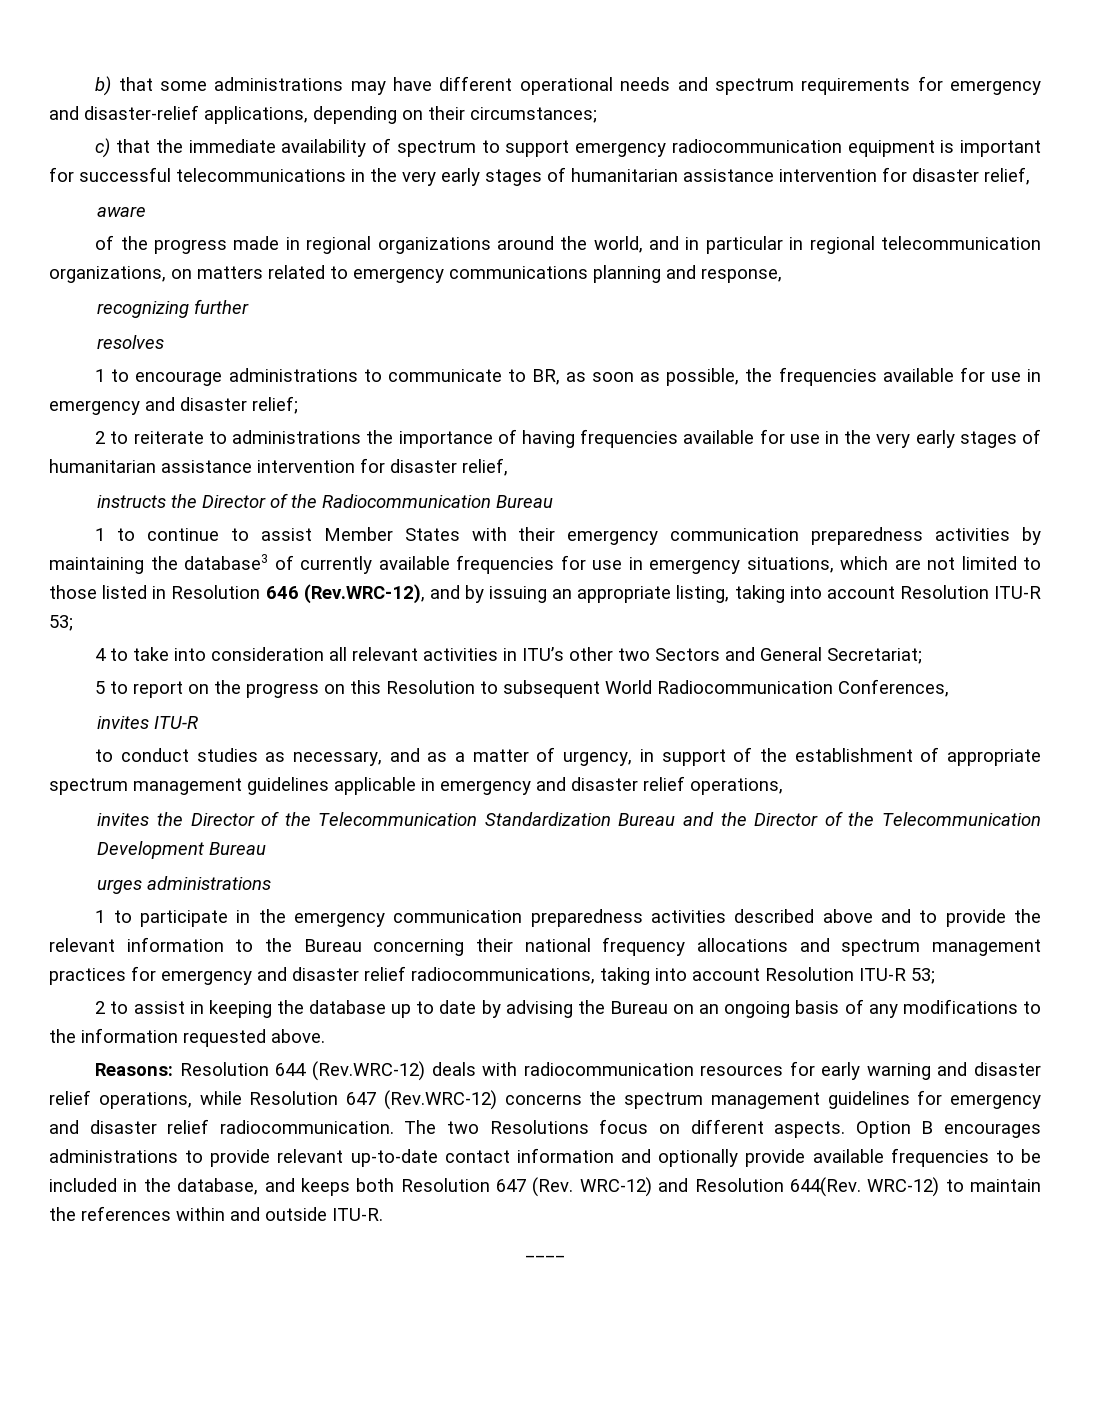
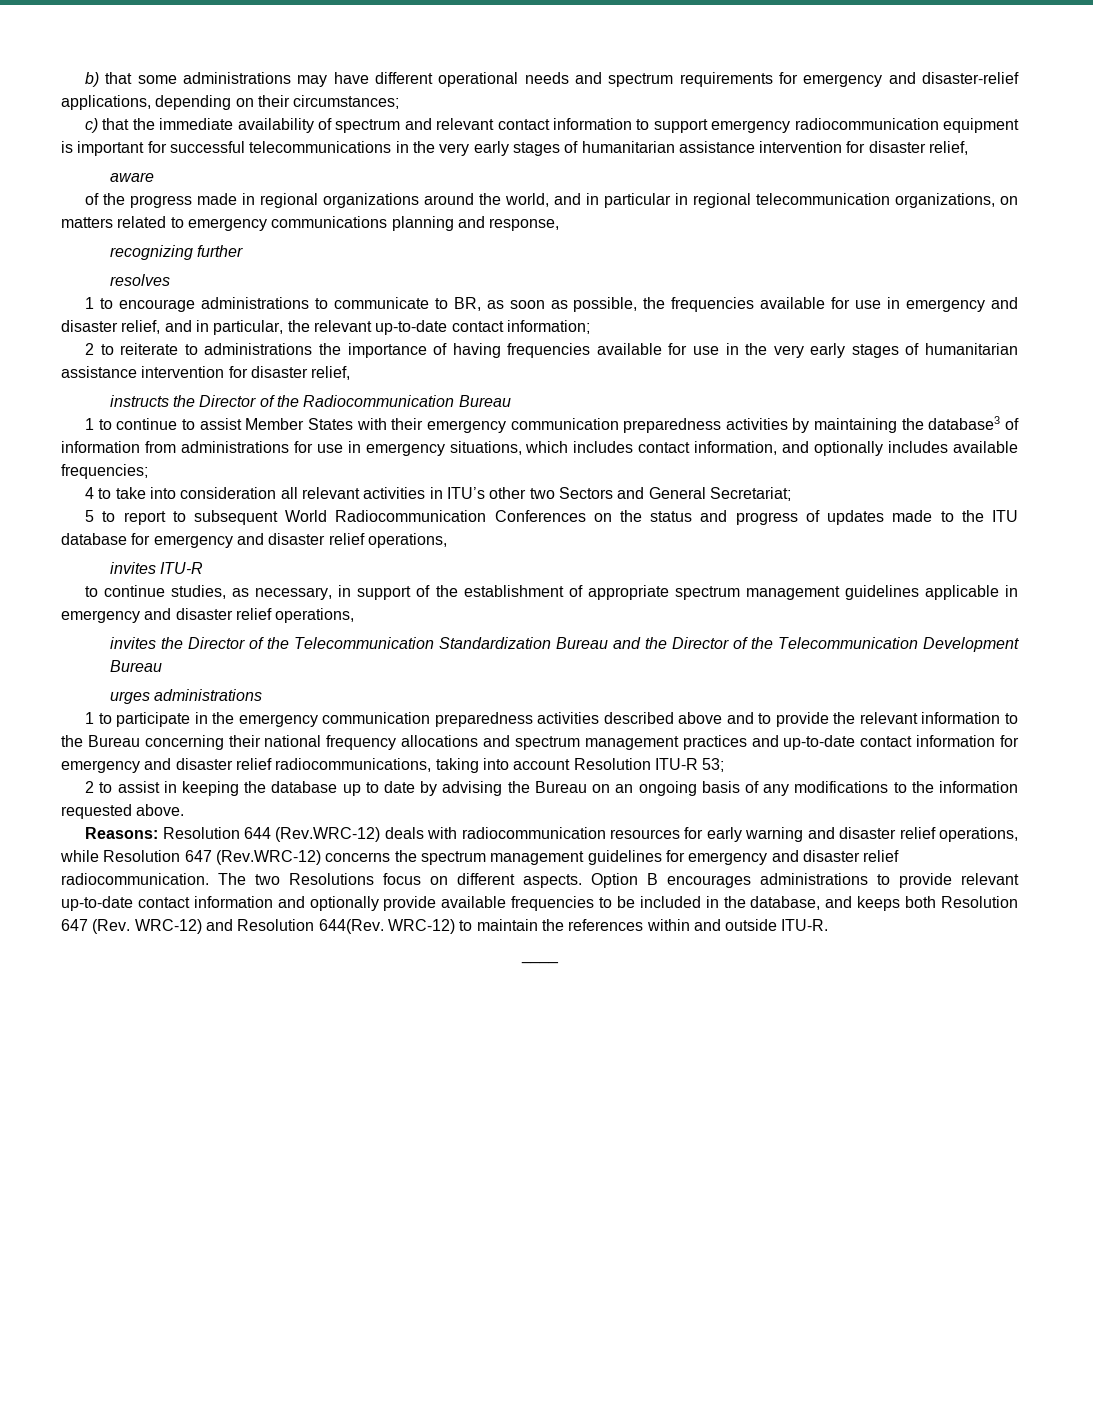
- c) that the immediate availability of spectrum to support emergency radiocommunication equipment is important for successful telecommunications in the very early stages of humanitarian assistance intervention for disaster relief,
+ c) that the immediate availability of spectrum and relevant contact information to support emergency radiocommunication equipment is important for successful telecommunications in the very early stages of humanitarian assistance intervention for disaster relief,
- 1 to encourage administrations to communicate to BR, as soon as possible, the frequencies available for use in emergency and disaster relief;
+ 1 to encourage administrations to communicate to BR, as soon as possible, the frequencies available for use in emergency and disaster relief, and in particular, the relevant up-to-date contact information;
- 1 to continue to assist Member States with their emergency communication preparedness activities by maintaining the database3 of currently available frequencies for use in emergency situations, which are not limited to those listed in Resolution 646 (Rev.WRC-12), and by issuing an appropriate listing, taking into account Resolution ITU-R 53;
+ 1 to continue to assist Member States with their emergency communication preparedness activities by maintaining the database3 of information from administrations for use in emergency situations, which includes contact information, and optionally includes available frequencies;
- 5 to report on the progress on this Resolution to subsequent World Radiocommunication Conferences,
+ 5 to report to subsequent World Radiocommunication Conferences on the status and progress of updates made to the ITU database for emergency and disaster relief operations,
  invites ITU-R
- to conduct studies as necessary, and as a matter of urgency, in support of the establishment of appropriate spectrum management guidelines applicable in emergency and disaster relief operations,
+ to continue studies, as necessary, in support of the establishment of appropriate spectrum management guidelines applicable in emergency and disaster relief operations,
- 1 to participate in the emergency communication preparedness activities described above and to provide the relevant information to the Bureau concerning their national frequency allocations and spectrum management practices for emergency and disaster relief radiocommunications, taking into account Resolution ITU-R 53;
+ 1 to participate in the emergency communication preparedness activities described above and to provide the relevant information to the Bureau concerning their national frequency allocations and spectrum management practices and up-to-date contact information for emergency and disaster relief radiocommunications, taking into account Resolution ITU-R 53;

